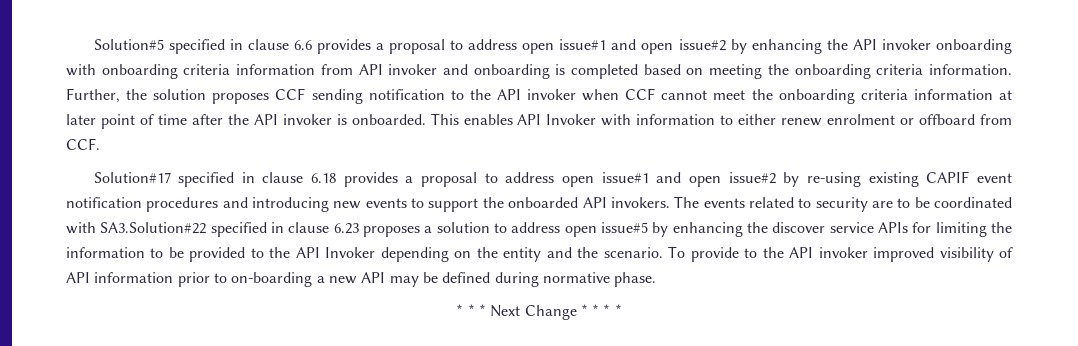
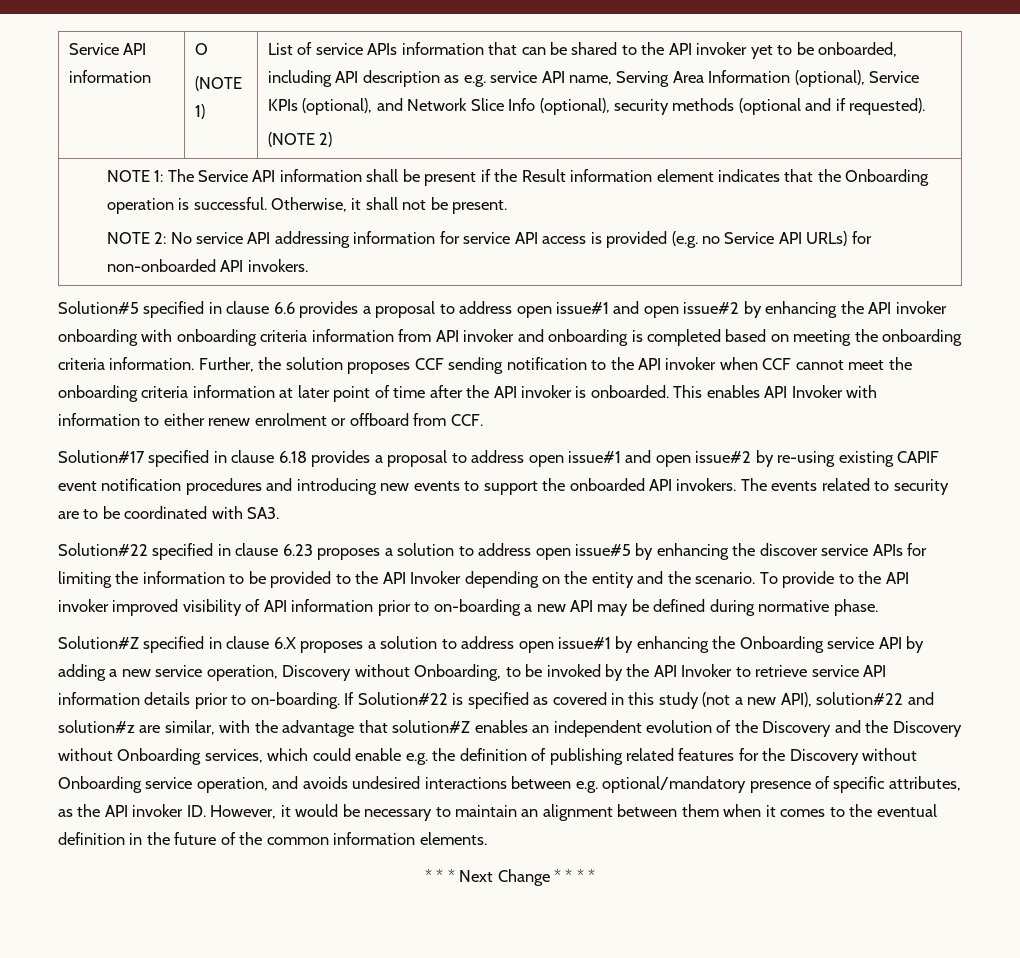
+ Service API information | O
+ (NOTE 1) | List of service APIs information that can be shared to the API invoker yet to be onboarded, including API description as e.g. service API name, Serving Area Information (optional), Service KPIs (optional), and Network Slice Info (optional), security methods (optional and if requested).
+ (NOTE 2)
+ NOTE 1: The Service API information shall be present if the Result information element indicates that the Onboarding operation is successful. Otherwise, it shall not be present.
+ NOTE 2: No service API addressing information for service API access is provided (e.g. no Service API URLs) for non-onboarded API invokers.
- The events related to security are to be coordinated with SA3.Solution#22 specified in clause 6.23 proposes a solution to address open issue#5 by enhancing the discover service APIs for limiting the information to be provided to the API Invoker depending on the entity and the scenario.
+ The events related to security are to be coordinated with SA3.
+ Solution#22 specified in clause 6.23 proposes a solution to address open issue#5 by enhancing the discover service APIs for limiting the information to be provided to the API Invoker depending on the entity and the scenario.
+ Solution#Z specified in clause 6.X proposes a solution to address open issue#1 by enhancing the Onboarding service API by adding a new service operation, Discovery without Onboarding, to be invoked by the API Invoker to retrieve service API information details prior to on-boarding. If Solution#22 is specified as covered in this study (not a new API), solution#22 and solution#z are similar, with the advantage that solution#Z enables an independent evolution of the Discovery and the Discovery without Onboarding services, which could enable e.g. the definition of publishing related features for the Discovery without Onboarding service operation, and avoids undesired interactions between e.g. optional/mandatory presence of specific attributes, as the API invoker ID. However, it would be necessary to maintain an alignment between them when it comes to the eventual definition in the future of the common information elements.

